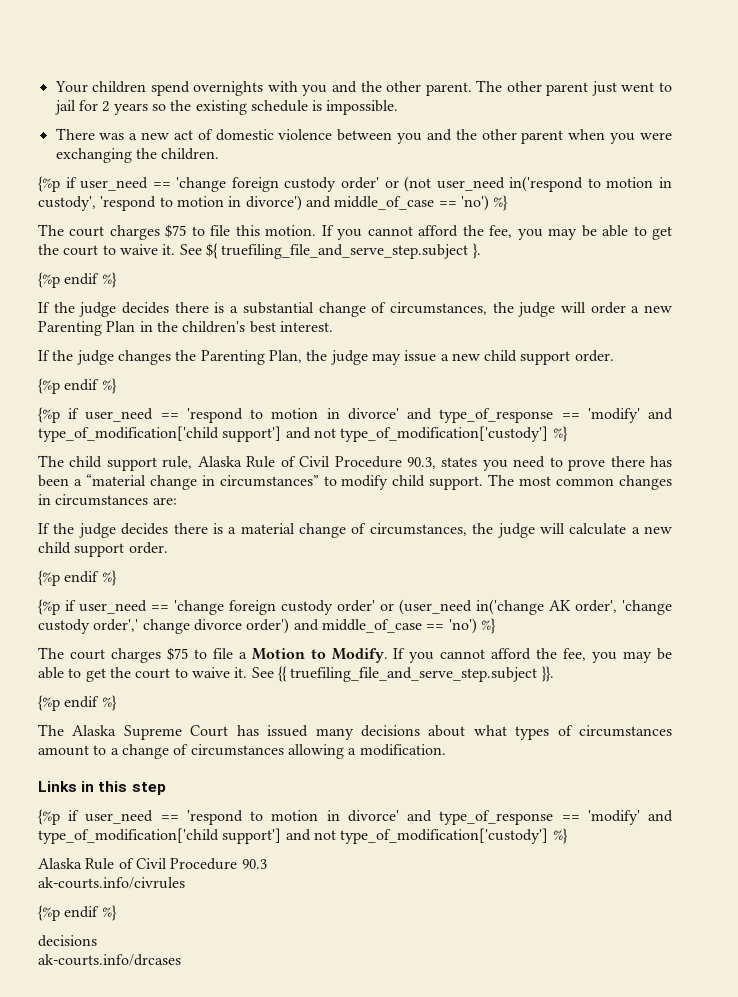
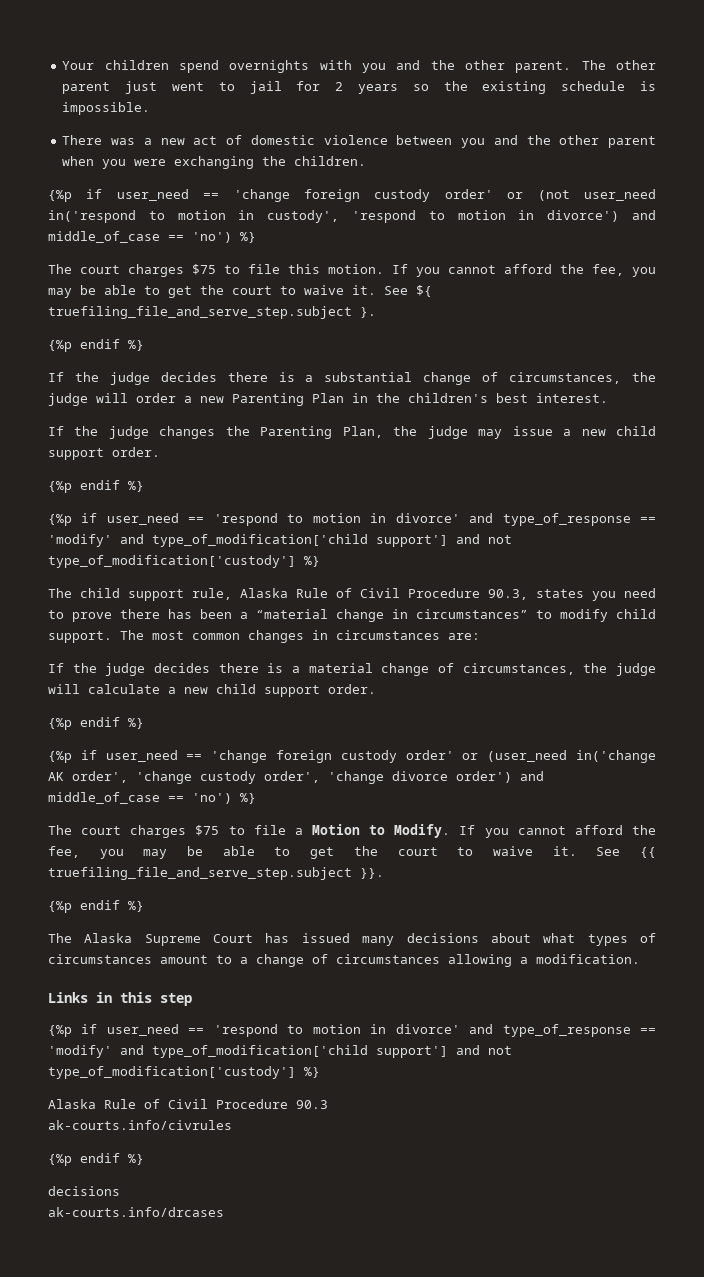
- {%p if user_need == 'change foreign custody order' or (user_need in('change AK order', 'change custody order',' change divorce order') and middle_of_case == 'no') %}
+ {%p if user_need == 'change foreign custody order' or (user_need in('change AK order', 'change custody order', 'change divorce order') and middle_of_case == 'no') %}

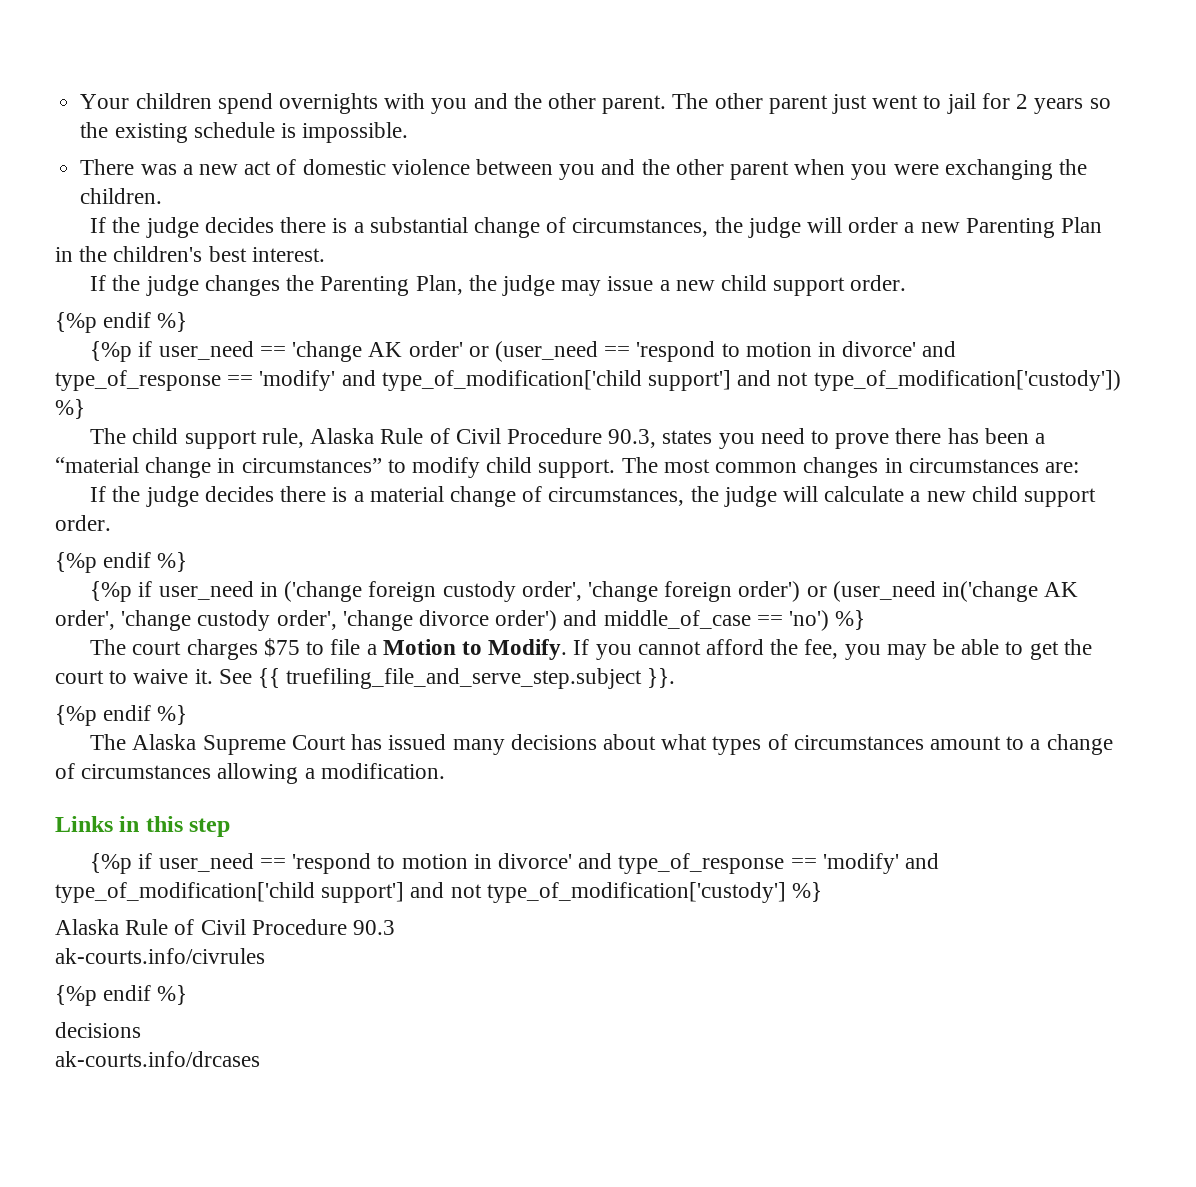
- {%p if user_need == 'change foreign custody order' or (not user_need in('respond to motion in custody', 'respond to motion in divorce') and middle_of_case == 'no') %}
- The court charges $75 to file this motion. If you cannot afford the fee, you may be able to get the court to waive it. See ${ truefiling_file_and_serve_step.subject }.
- {%p endif %}
  If the judge changes the Parenting Plan, the judge may issue a new child support order.
  {%p endif %}
- {%p if user_need == 'respond to motion in divorce' and type_of_response == 'modify' and type_of_modification['child support'] and not type_of_modification['custody'] %}
+ {%p if user_need == 'change AK order' or (user_need == 'respond to motion in divorce' and type_of_response == 'modify' and type_of_modification['child support'] and not type_of_modification['custody']) %}
- {%p if user_need == 'change foreign custody order' or (user_need in('change AK order', 'change custody order', 'change divorce order') and middle_of_case == 'no') %}
+ {%p if user_need in ('change foreign custody order', 'change foreign order') or (user_need in('change AK order', 'change custody order', 'change divorce order') and middle_of_case == 'no') %}

